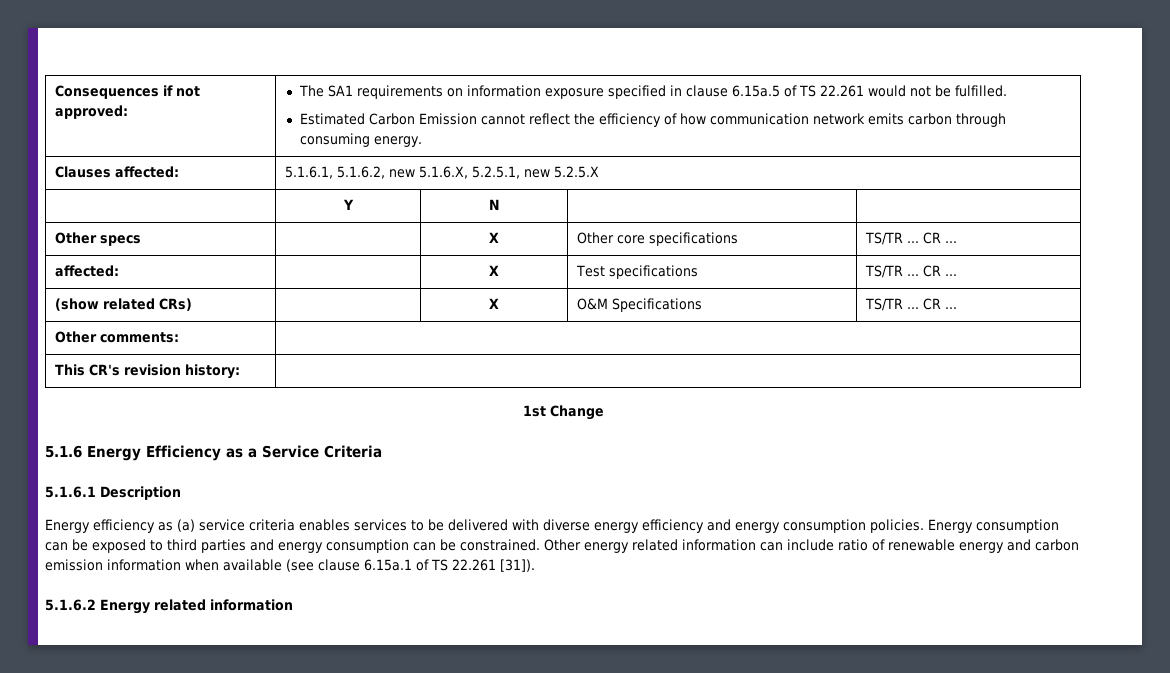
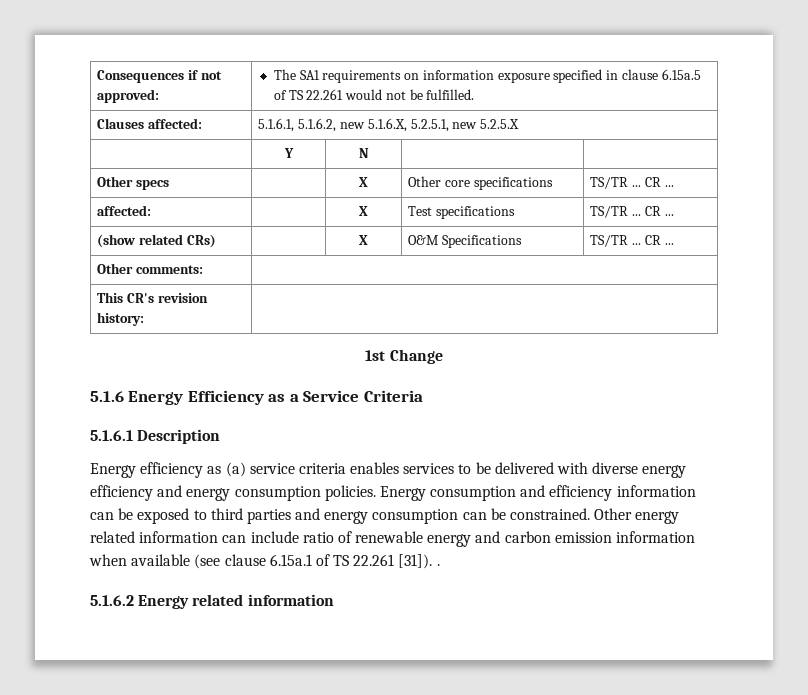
  Consequences if not approved: | The SA1 requirements on information exposure specified in clause 6.15a.5 of TS 22.261 would not be fulfilled.
- Estimated Carbon Emission cannot reflect the efficiency of how communication network emits carbon through consuming energy.
- Energy consumption can be exposed to third parties and energy consumption can be constrained.
+ Energy consumption and efficiency information can be exposed to third parties and energy consumption can be constrained.
- Other energy related information can include ratio of renewable energy and carbon emission information when available (see clause 6.15a.1 of TS 22.261 [31]).
+ Other energy related information can include ratio of renewable energy and carbon emission information when available (see clause 6.15a.1 of TS 22.261 [31]). .

